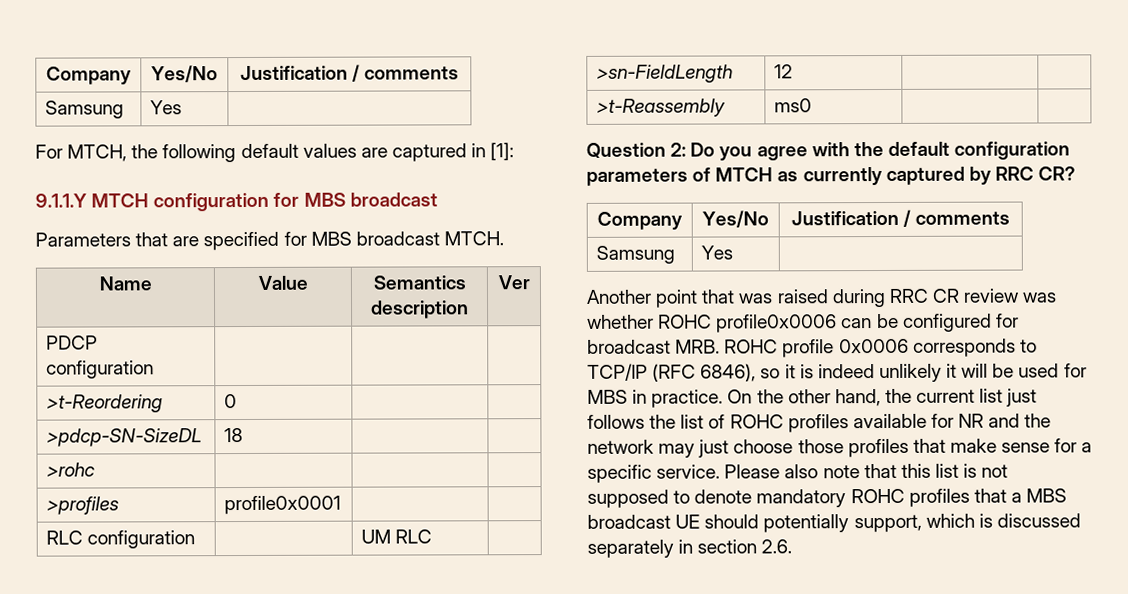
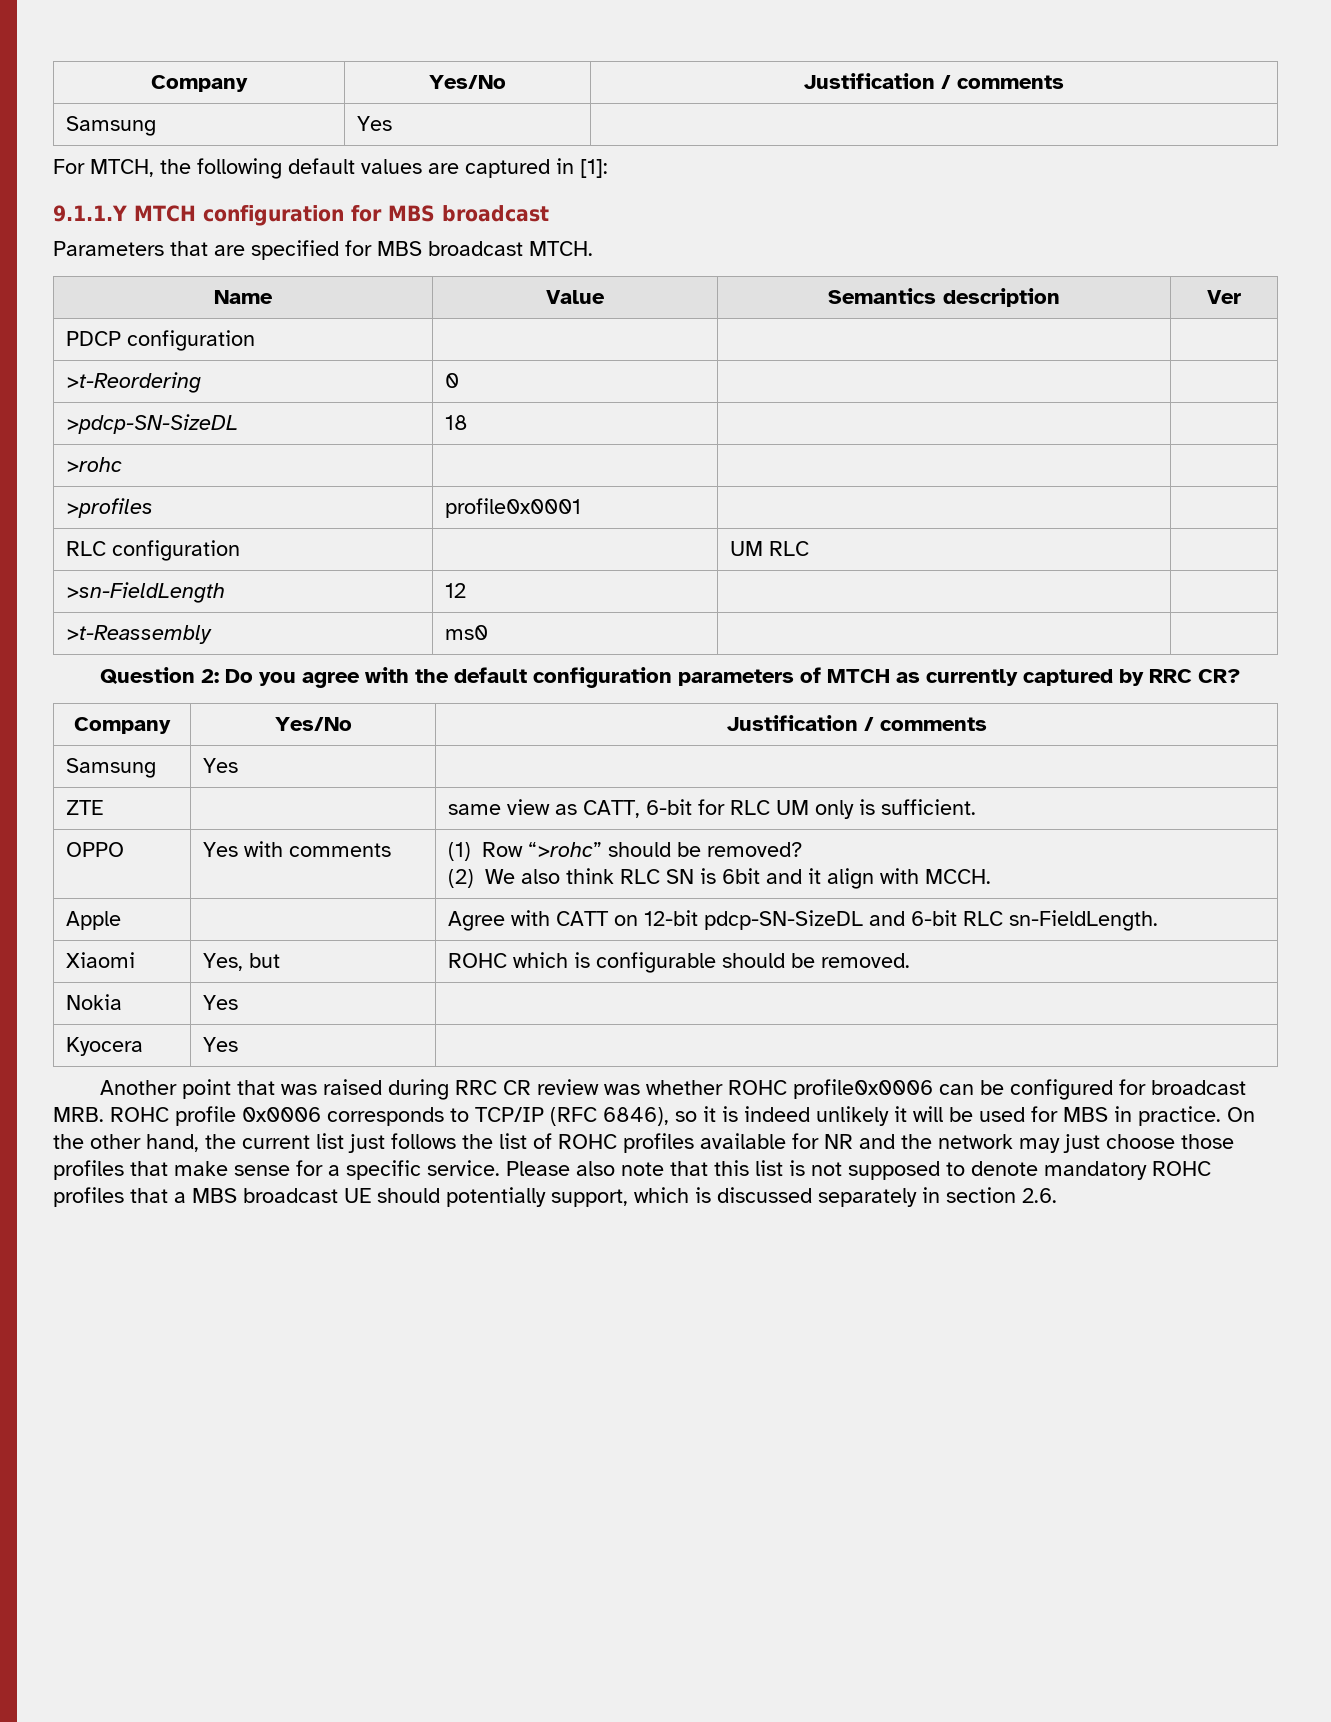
+ ZTE | | same view as CATT, 6-bit for RLC UM only is sufficient.
+ OPPO | Yes with comments | (1) Row “>rohc” should be removed?
+ (2) We also think RLC SN is 6bit and it align with MCCH.
+ Apple | | Agree with CATT on 12-bit pdcp-SN-SizeDL and 6-bit RLC sn-FieldLength.
+ Xiaomi | Yes, but | ROHC which is configurable should be removed.
+ Nokia | Yes |
+ Kyocera | Yes |

